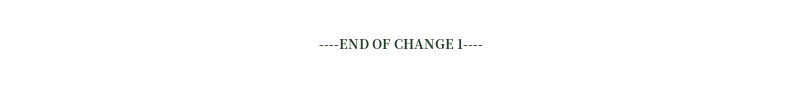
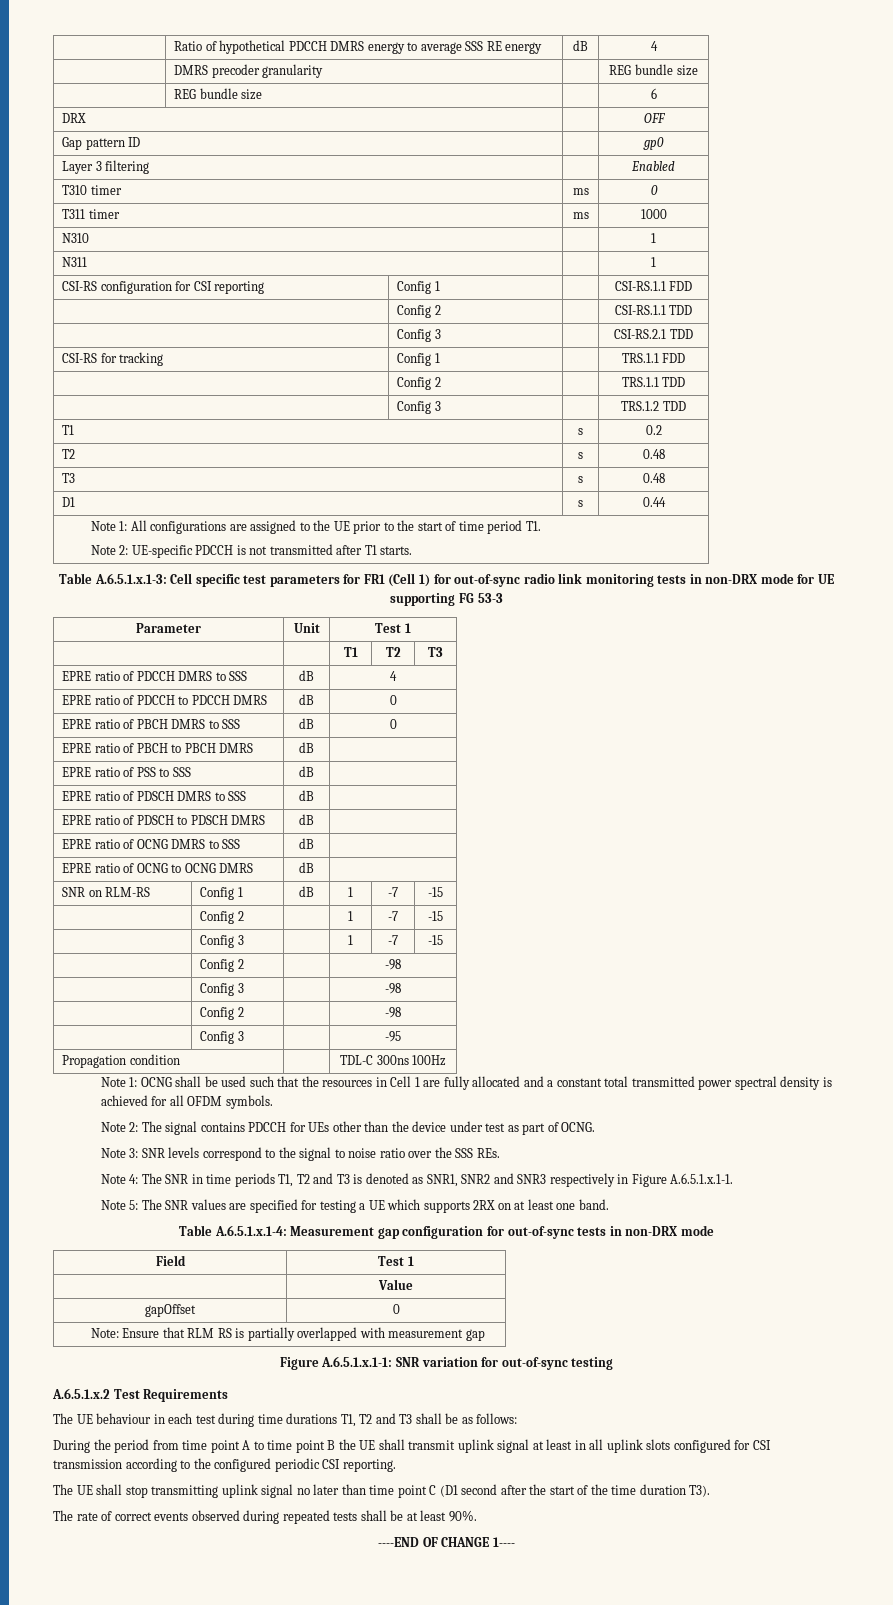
+ | Ratio of hypothetical PDCCH DMRS energy to average SSS RE energy | dB | 4
+ | DMRS precoder granularity | | REG bundle size
+ | REG bundle size | | 6
+ DRX | | OFF
+ Gap pattern ID | | gp0
+ Layer 3 filtering | | Enabled
+ T310 timer | ms | 0
+ T311 timer | ms | 1000
+ N310 | | 1
+ N311 | | 1
+ CSI-RS configuration for CSI reporting | Config 1 | | CSI-RS.1.1 FDD
+ | Config 2 | | CSI-RS.1.1 TDD
+ | Config 3 | | CSI-RS.2.1 TDD
+ CSI-RS for tracking | Config 1 | | TRS.1.1 FDD
+ | Config 2 | | TRS.1.1 TDD
+ | Config 3 | | TRS.1.2 TDD
+ T1 | s | 0.2
+ T2 | s | 0.48
+ T3 | s | 0.48
+ D1 | s | 0.44
+ Note 1: All configurations are assigned to the UE prior to the start of time period T1.
+ Note 2: UE-specific PDCCH is not transmitted after T1 starts.
+ Table A.6.5.1.x.1-3: Cell specific test parameters for FR1 (Cell 1) for out-of-sync radio link monitoring tests in non-DRX mode for UE supporting FG 53-3
+ Parameter | Unit | Test 1
+ | | T1 | T2 | T3
+ EPRE ratio of PDCCH DMRS to SSS | dB | 4
+ EPRE ratio of PDCCH to PDCCH DMRS | dB | 0
+ EPRE ratio of PBCH DMRS to SSS | dB | 0
+ EPRE ratio of PBCH to PBCH DMRS | dB |
+ EPRE ratio of PSS to SSS | dB |
+ EPRE ratio of PDSCH DMRS to SSS | dB |
+ EPRE ratio of PDSCH to PDSCH DMRS | dB |
+ EPRE ratio of OCNG DMRS to SSS | dB |
+ EPRE ratio of OCNG to OCNG DMRS | dB |
+ SNR on RLM-RS | Config 1 | dB | 1 | -7 | -15
+ | Config 2 | | 1 | -7 | -15
+ | Config 3 | | 1 | -7 | -15
+ | Config 2 | | -98
+ | Config 3 | | -98
+ | Config 2 | | -98
+ | Config 3 | | -95
+ Propagation condition | | TDL-C 300ns 100Hz
+ Note 1: OCNG shall be used such that the resources in Cell 1 are fully allocated and a constant total transmitted power spectral density is achieved for all OFDM symbols.
+ Note 2: The signal contains PDCCH for UEs other than the device under test as part of OCNG.
+ Note 3: SNR levels correspond to the signal to noise ratio over the SSS REs.
+ Note 4: The SNR in time periods T1, T2 and T3 is denoted as SNR1, SNR2 and SNR3 respectively in Figure A.6.5.1.x.1-1.
+ Note 5: The SNR values are specified for testing a UE which supports 2RX on at least one band.
+ Table A.6.5.1.x.1-4: Measurement gap configuration for out-of-sync tests in non-DRX mode
+ Field | Test 1
+ | Value
+ gapOffset | 0
+ Note: Ensure that RLM RS is partially overlapped with measurement gap
+ Figure A.6.5.1.x.1-1: SNR variation for out-of-sync testing
+ A.6.5.1.x.2 Test Requirements
+ The UE behaviour in each test during time durations T1, T2 and T3 shall be as follows:
+ During the period from time point A to time point B the UE shall transmit uplink signal at least in all uplink slots configured for CSI transmission according to the configured periodic CSI reporting.
+ The UE shall stop transmitting uplink signal no later than time point C (D1 second after the start of the time duration T3).
+ The rate of correct events observed during repeated tests shall be at least 90%.

